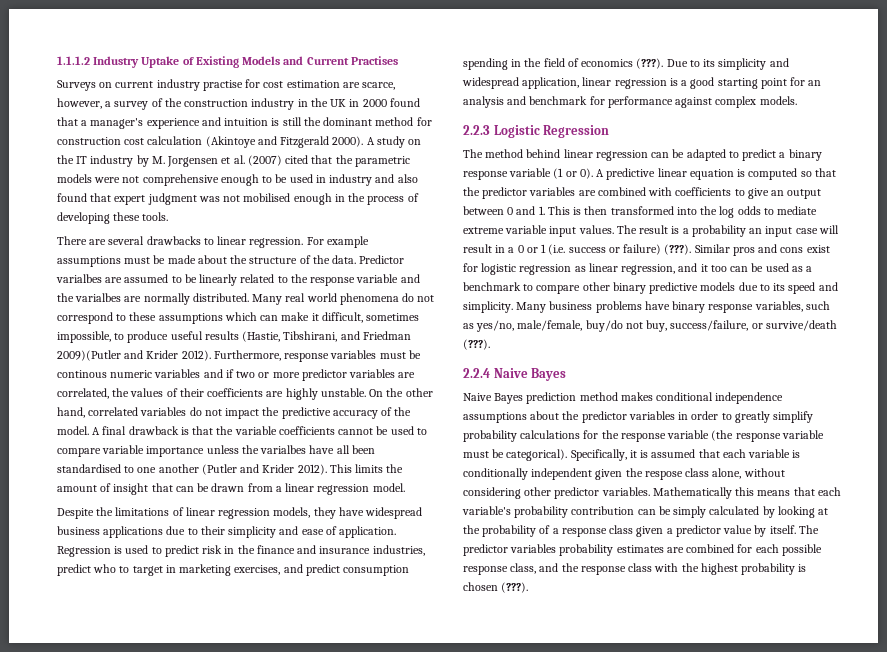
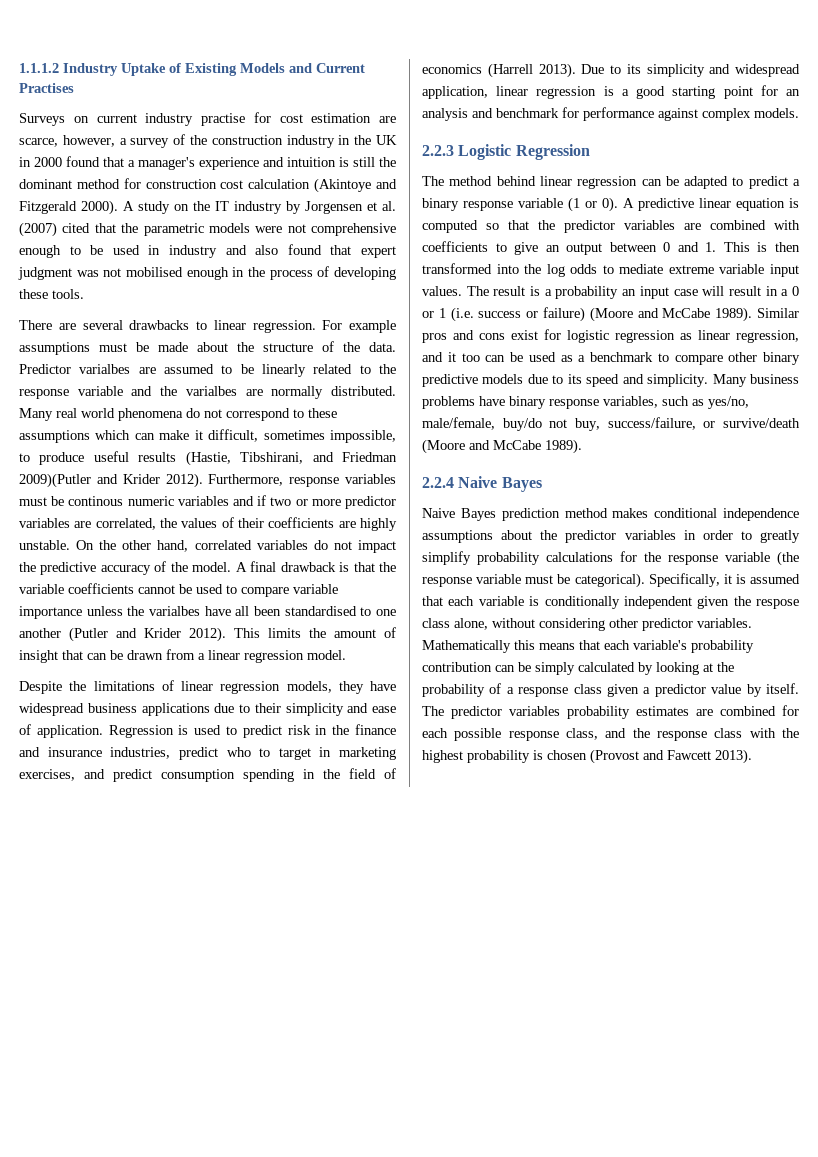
- A study on the IT industry by M. Jorgensen et al. (2007) cited that the parametric models were not comprehensive enough to be used in industry and also found that expert judgment was not mobilised enough in the process of developing these tools.
+ A study on the IT industry by Jorgensen et al. (2007) cited that the parametric models were not comprehensive enough to be used in industry and also found that expert judgment was not mobilised enough in the process of developing these tools.
- Regression is used to predict risk in the finance and insurance industries, predict who to target in marketing exercises, and predict consumption spending in the field of economics (???).
+ Regression is used to predict risk in the finance and insurance industries, predict who to target in marketing exercises, and predict consumption spending in the field of economics (Harrell 2013).
- The result is a probability an input case will result in a 0 or 1 (i.e. success or failure) (???).
+ The result is a probability an input case will result in a 0 or 1 (i.e. success or failure) (Moore and McCabe 1989).
- Many business problems have binary response variables, such as yes/no, male/female, buy/do not buy, success/failure, or survive/death (???).
+ Many business problems have binary response variables, such as yes/no, male/female, buy/do not buy, success/failure, or survive/death (Moore and McCabe 1989).
- The predictor variables probability estimates are combined for each possible response class, and the response class with the highest probability is chosen (???).
+ The predictor variables probability estimates are combined for each possible response class, and the response class with the highest probability is chosen (Provost and Fawcett 2013).

